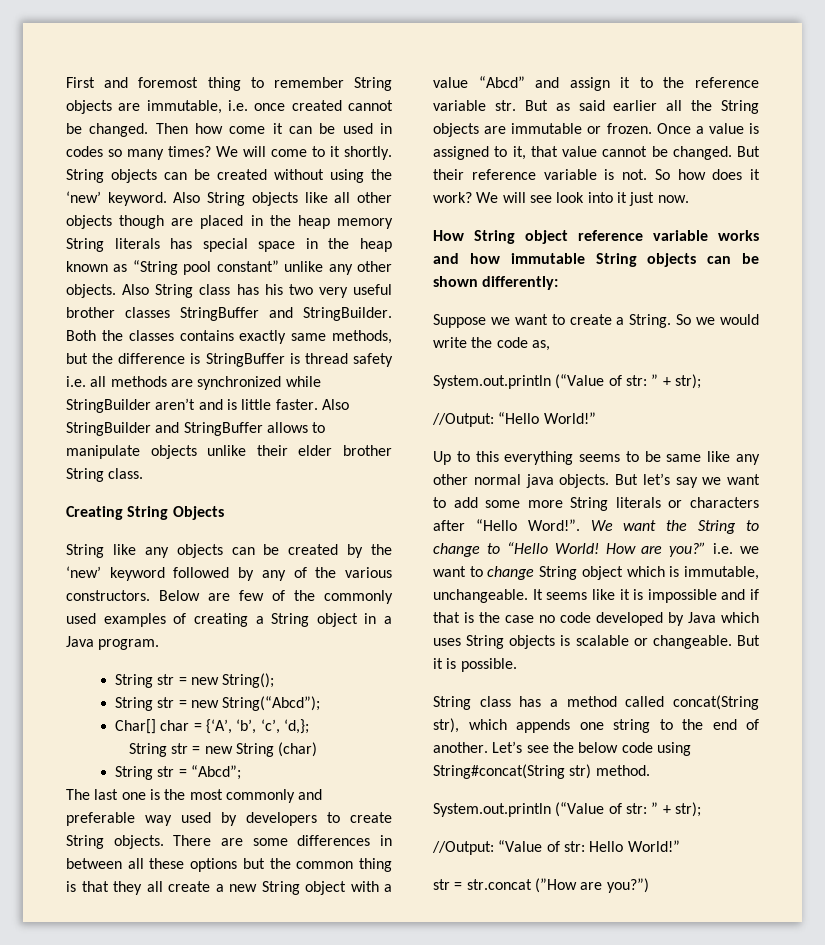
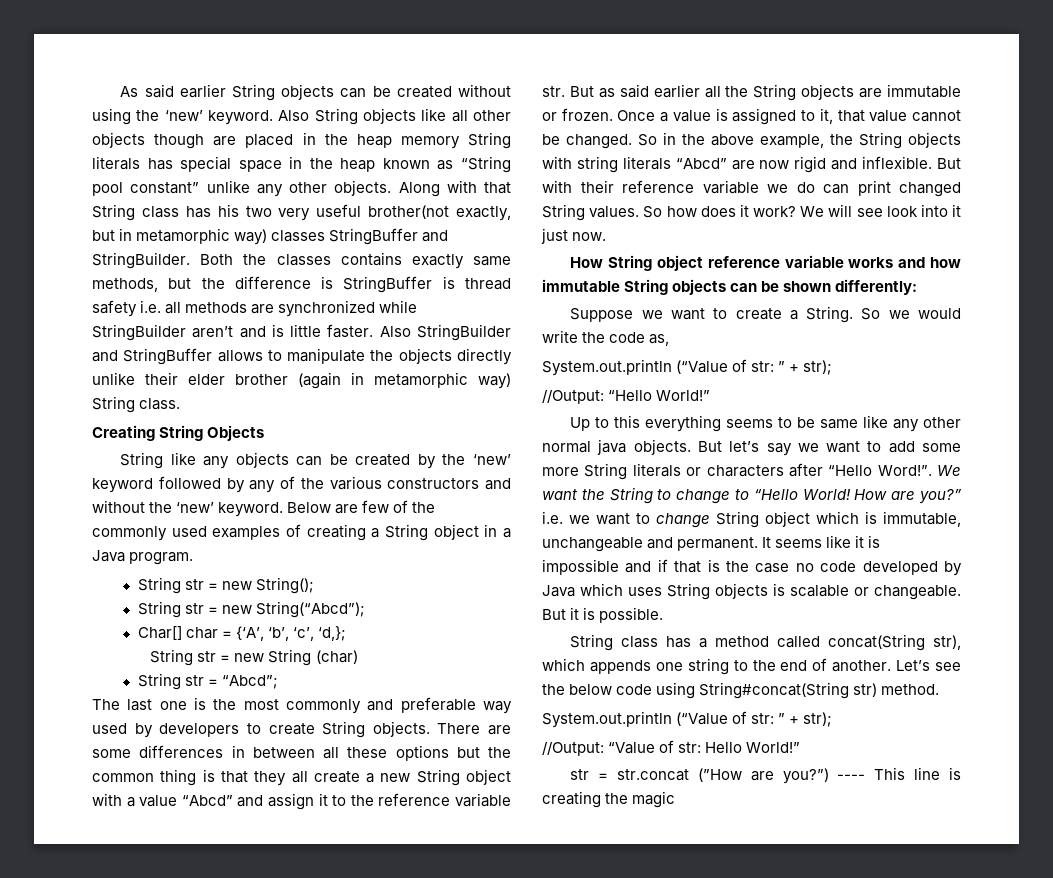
- First and foremost thing to remember String objects are immutable, i.e. once created cannot be changed. Then how come it can be used in codes so many times? We will come to it shortly. String objects can be created without using the ‘new’ keyword.
+ As said earlier String objects can be created without using the ‘new’ keyword.
- Also String class has his two very useful brother classes StringBuffer and StringBuilder.
+ Along with that String class has his two very useful brother(not exactly, but in metamorphic way) classes StringBuffer and StringBuilder.
- Also StringBuilder and StringBuffer allows to manipulate objects unlike their elder brother String class.
+ Also StringBuilder and StringBuffer allows to manipulate the objects directly unlike their elder brother (again in metamorphic way) String class.
- String like any objects can be created by the ‘new’ keyword followed by any of the various constructors.
+ String like any objects can be created by the ‘new’ keyword followed by any of the various constructors and without the ‘new’ keyword.
- But their reference variable is not.
+ So in the above example, the String objects with string literals “Abcd” are now rigid and inflexible. But with their reference variable we do can print changed String values.
- How are you?” i.e. we want to change String object which is immutable, unchangeable.
+ How are you?” i.e. we want to change String object which is immutable, unchangeable and permanent.
+ ---- This line is creating the magic

